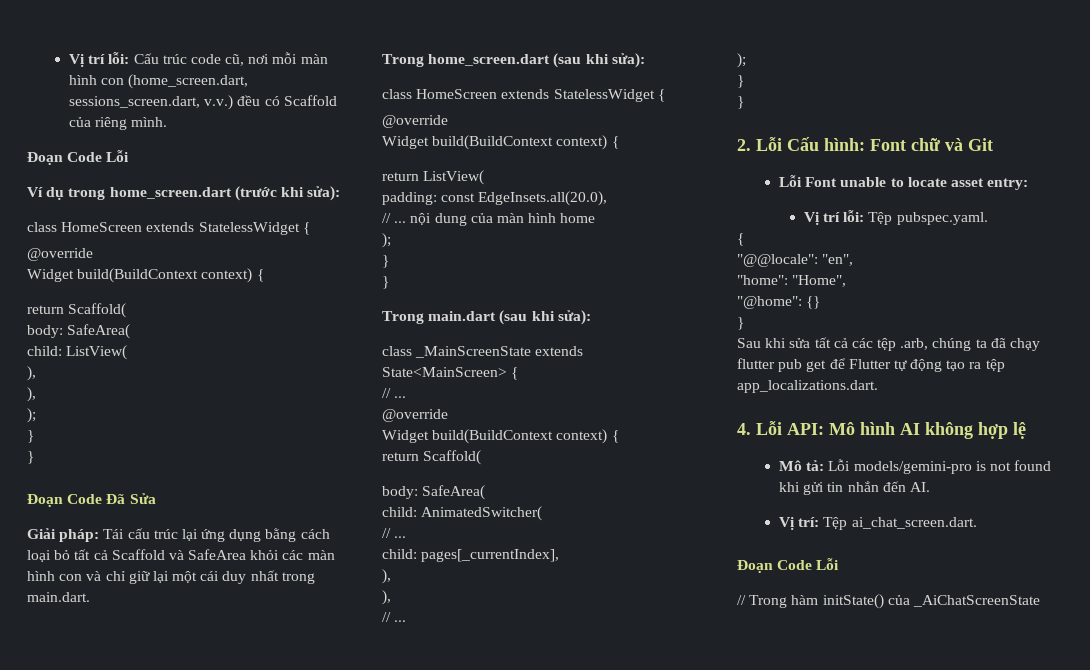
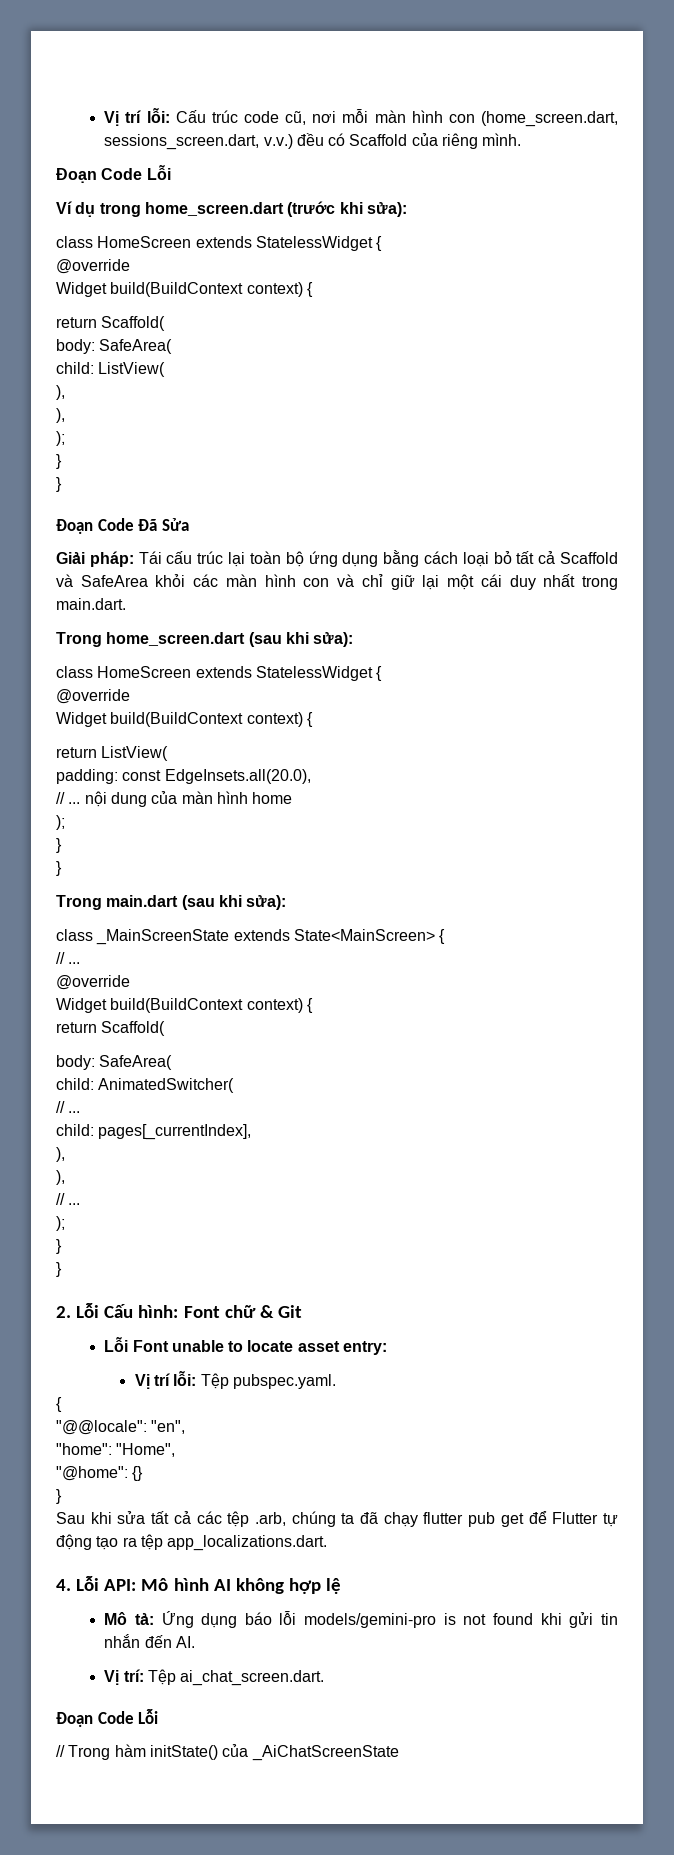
- Giải pháp: Tái cấu trúc lại ứng dụng bằng cách loại bỏ tất cả Scaffold và SafeArea khỏi các màn hình con và chỉ giữ lại một cái duy nhất trong main.dart.
+ Giải pháp: Tái cấu trúc lại toàn bộ ứng dụng bằng cách loại bỏ tất cả Scaffold và SafeArea khỏi các màn hình con và chỉ giữ lại một cái duy nhất trong main.dart.
- 2. Lỗi Cấu hình: Font chữ và Git
+ 2. Lỗi Cấu hình: Font chữ & Git
- Mô tả: Lỗi models/gemini-pro is not found khi gửi tin nhắn đến AI.
+ Mô tả: Ứng dụng báo lỗi models/gemini-pro is not found khi gửi tin nhắn đến AI.

